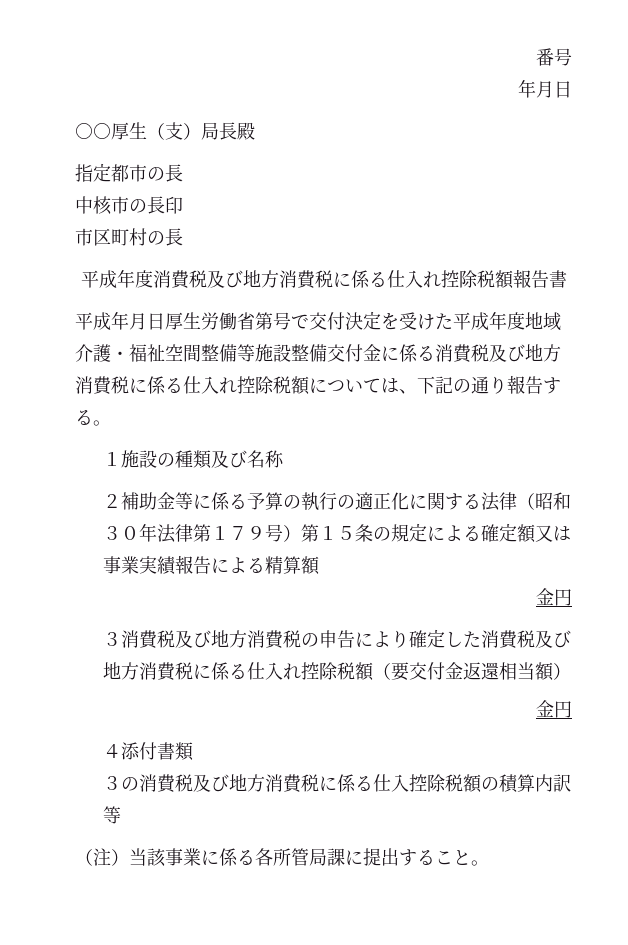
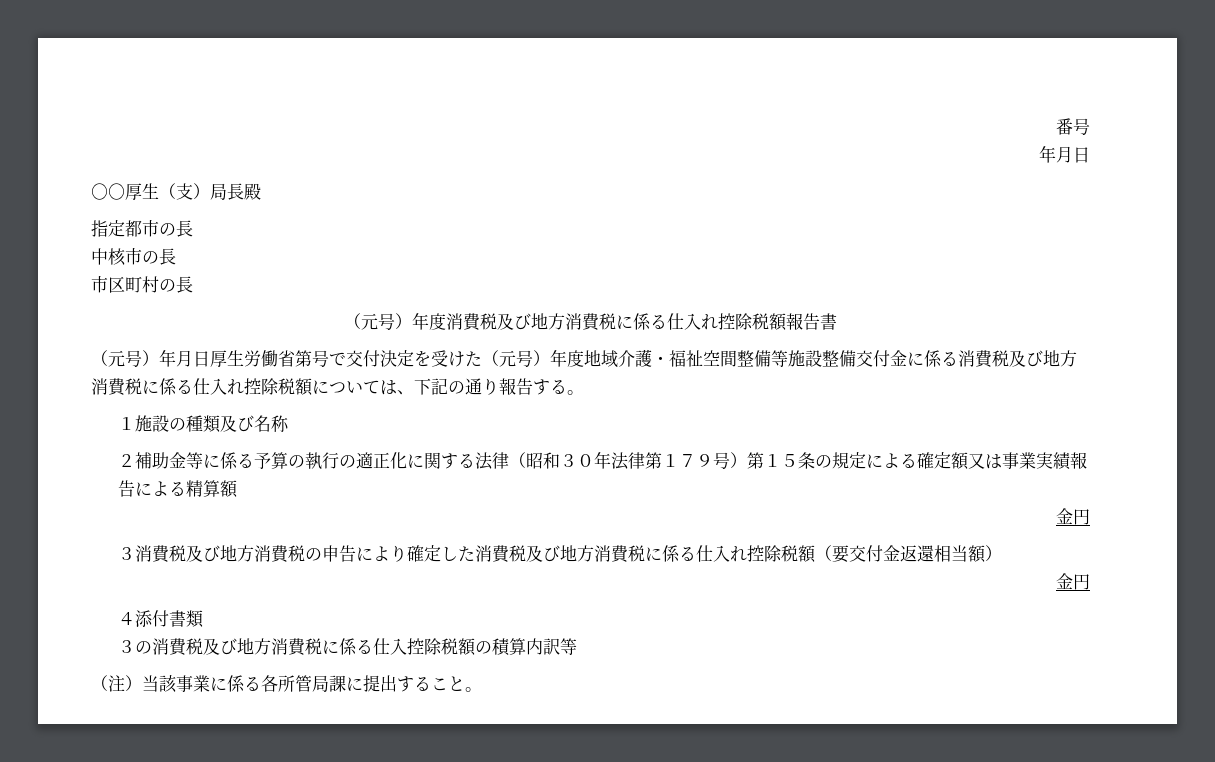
- 中核市の長印
+ 中核市の長
- 平成年度消費税及び地方消費税に係る仕入れ控除税額報告書
+ （元号）年度消費税及び地方消費税に係る仕入れ控除税額報告書
- 平成年月日厚生労働省第号で交付決定を受けた平成年度地域介護・福祉空間整備等施設整備交付金に係る消費税及び地方消費税に係る仕入れ控除税額については、下記の通り報告する。
+ （元号）年月日厚生労働省第号で交付決定を受けた（元号）年度地域介護・福祉空間整備等施設整備交付金に係る消費税及び地方消費税に係る仕入れ控除税額については、下記の通り報告する。

